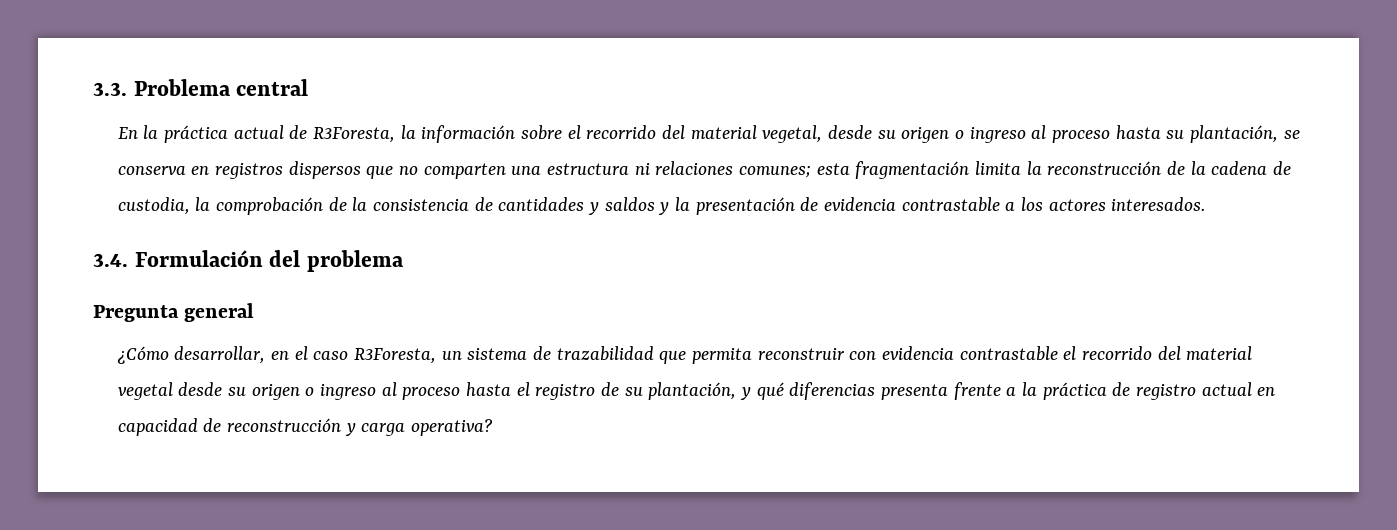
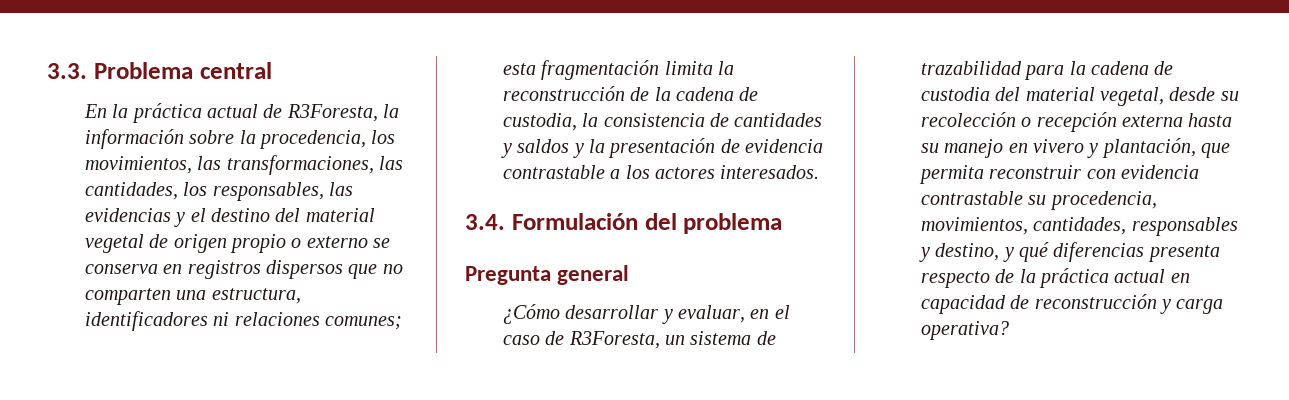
- En la práctica actual de R3Foresta, la información sobre el recorrido del material vegetal, desde su origen o ingreso al proceso hasta su plantación, se conserva en registros dispersos que no comparten una estructura ni relaciones comunes; esta fragmentación limita la reconstrucción de la cadena de custodia, la comprobación de la consistencia de cantidades y saldos y la presentación de evidencia contrastable a los actores interesados.
+ En la práctica actual de R3Foresta, la información sobre la procedencia, los movimientos, las transformaciones, las cantidades, los responsables, las evidencias y el destino del material vegetal de origen propio o externo se conserva en registros dispersos que no comparten una estructura, identificadores ni relaciones comunes; esta fragmentación limita la reconstrucción de la cadena de custodia, la consistencia de cantidades y saldos y la presentación de evidencia contrastable a los actores interesados.
- ¿Cómo desarrollar, en el caso R3Foresta, un sistema de trazabilidad que permita reconstruir con evidencia contrastable el recorrido del material vegetal desde su origen o ingreso al proceso hasta el registro de su plantación, y qué diferencias presenta frente a la práctica de registro actual en capacidad de reconstrucción y carga operativa?
+ ¿Cómo desarrollar y evaluar, en el caso de R3Foresta, un sistema de trazabilidad para la cadena de custodia del material vegetal, desde su recolección o recepción externa hasta su manejo en vivero y plantación, que permita reconstruir con evidencia contrastable su procedencia, movimientos, cantidades, responsables y destino, y qué diferencias presenta respecto de la práctica actual en capacidad de reconstrucción y carga operativa?

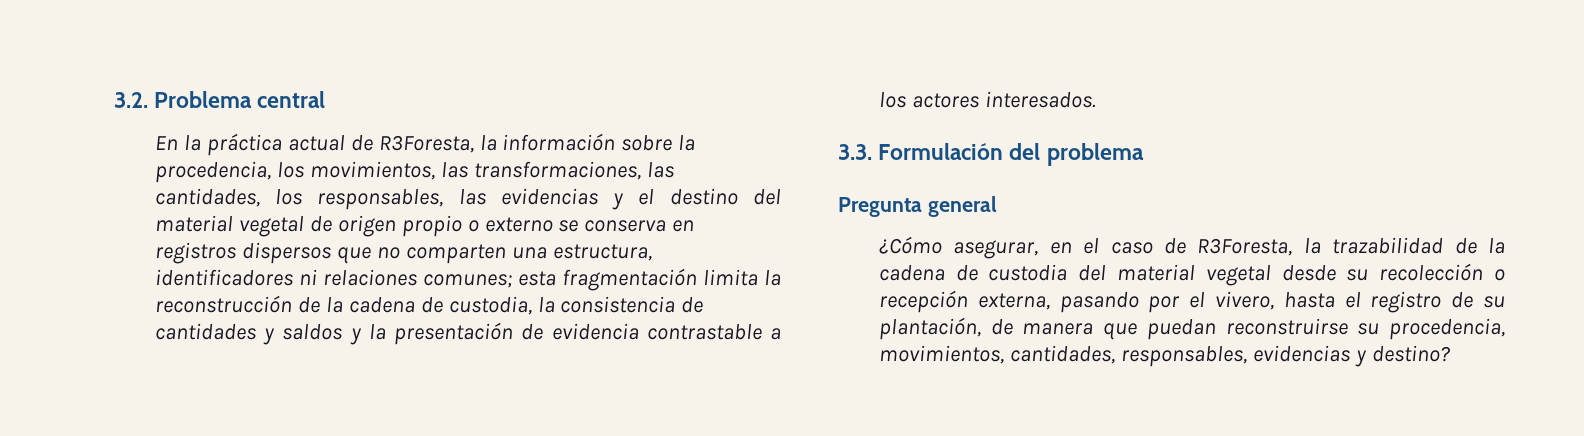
- 3.3. Problema central
+ 3.2. Problema central
- 3.4. Formulación del problema
+ 3.3. Formulación del problema
- ¿Cómo desarrollar y evaluar, en el caso de R3Foresta, un sistema de trazabilidad para la cadena de custodia del material vegetal, desde su recolección o recepción externa hasta su manejo en vivero y plantación, que permita reconstruir con evidencia contrastable su procedencia, movimientos, cantidades, responsables y destino, y qué diferencias presenta respecto de la práctica actual en capacidad de reconstrucción y carga operativa?
+ ¿Cómo asegurar, en el caso de R3Foresta, la trazabilidad de la cadena de custodia del material vegetal desde su recolección o recepción externa, pasando por el vivero, hasta el registro de su plantación, de manera que puedan reconstruirse su procedencia, movimientos, cantidades, responsables, evidencias y destino?

